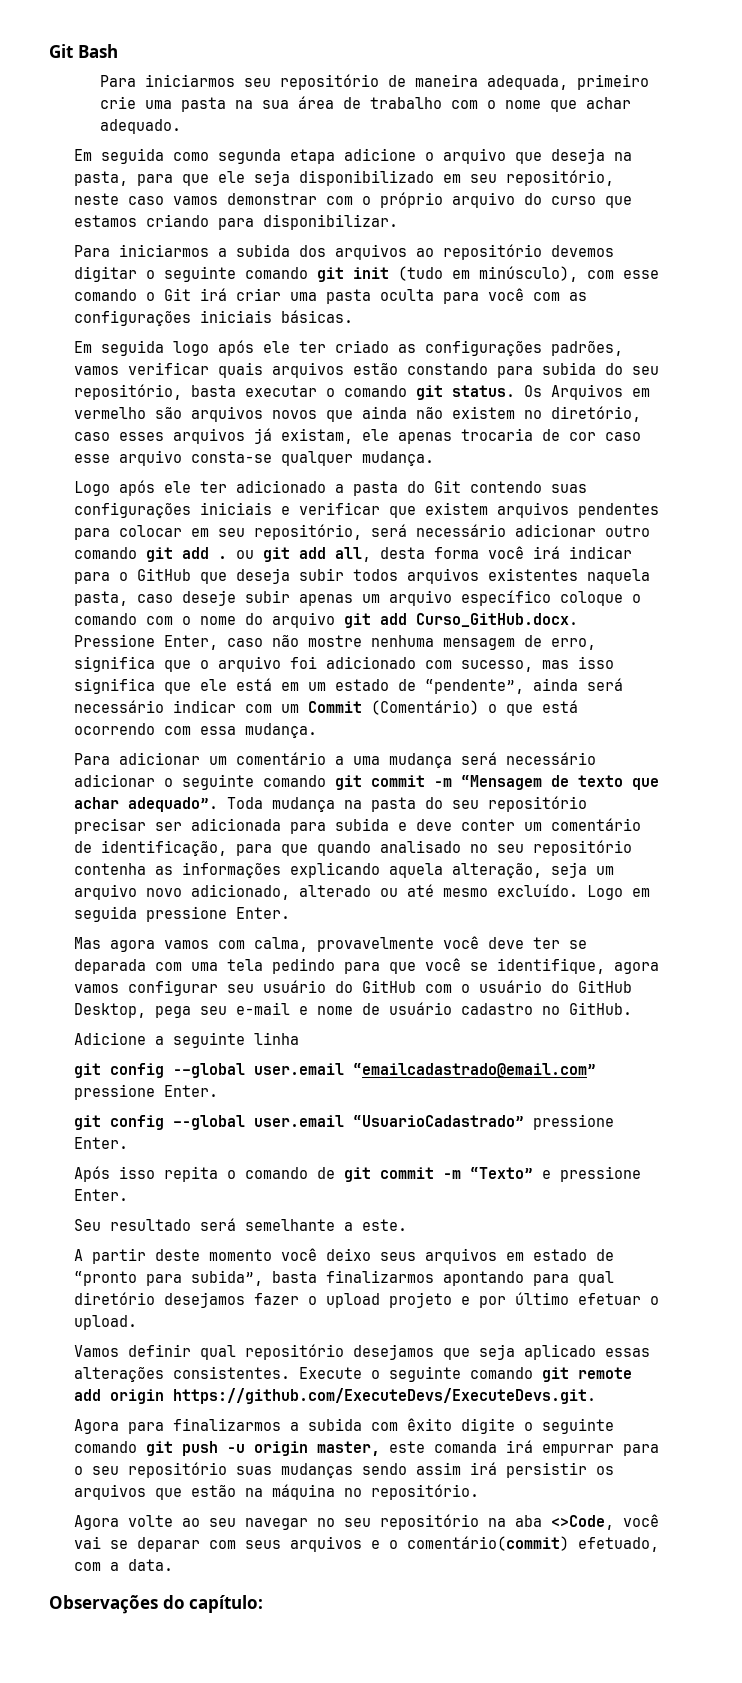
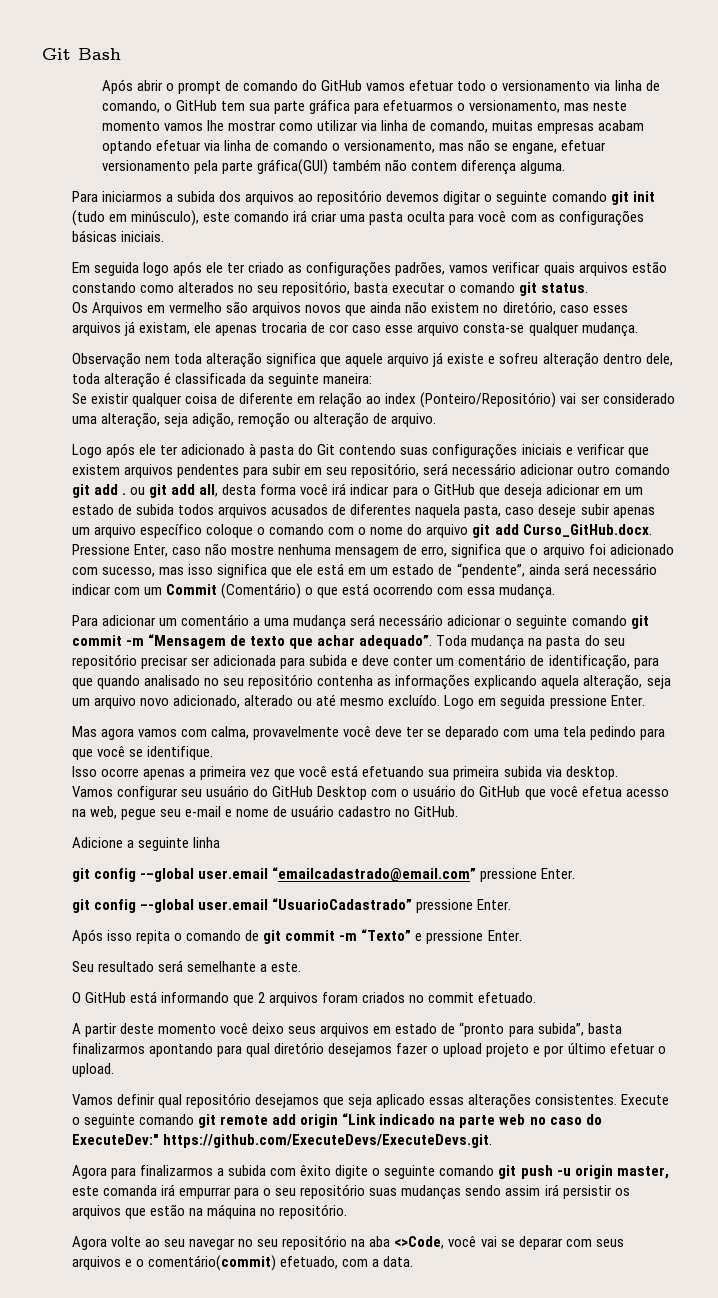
- Para iniciarmos seu repositório de maneira adequada, primeiro crie uma pasta na sua área de trabalho com o nome que achar adequado.
- Em seguida como segunda etapa adicione o arquivo que deseja na pasta, para que ele seja disponibilizado em seu repositório, neste caso vamos demonstrar com o próprio arquivo do curso que estamos criando para disponibilizar.
+ Após abrir o prompt de comando do GitHub vamos efetuar todo o versionamento via linha de comando, o GitHub tem sua parte gráfica para efetuarmos o versionamento, mas neste momento vamos lhe mostrar como utilizar via linha de comando, muitas empresas acabam optando efetuar via linha de comando o versionamento, mas não se engane, efetuar versionamento pela parte gráfica(GUI) também não contem diferença alguma.
- Para iniciarmos a subida dos arquivos ao repositório devemos digitar o seguinte comando git init (tudo em minúsculo), com esse comando o Git irá criar uma pasta oculta para você com as configurações iniciais básicas.
+ Para iniciarmos a subida dos arquivos ao repositório devemos digitar o seguinte comando git init (tudo em minúsculo), este comando irá criar uma pasta oculta para você com as configurações básicas iniciais.
- Em seguida logo após ele ter criado as configurações padrões, vamos verificar quais arquivos estão constando para subida do seu repositório, basta executar o comando git status. Os Arquivos em vermelho são arquivos novos que ainda não existem no diretório, caso esses arquivos já existam, ele apenas trocaria de cor caso esse arquivo consta-se qualquer mudança.
+ Em seguida logo após ele ter criado as configurações padrões, vamos verificar quais arquivos estão constando como alterados no seu repositório, basta executar o comando git status.
+ Os Arquivos em vermelho são arquivos novos que ainda não existem no diretório, caso esses arquivos já existam, ele apenas trocaria de cor caso esse arquivo consta-se qualquer mudança.
+ Observação nem toda alteração significa que aquele arquivo já existe e sofreu alteração dentro dele, toda alteração é classificada da seguinte maneira:
+ Se existir qualquer coisa de diferente em relação ao index (Ponteiro/Repositório) vai ser considerado uma alteração, seja adição, remoção ou alteração de arquivo.
- Logo após ele ter adicionado a pasta do Git contendo suas configurações iniciais e verificar que existem arquivos pendentes para colocar em seu repositório, será necessário adicionar outro comando git add . ou git add all, desta forma você irá indicar para o GitHub que deseja subir todos arquivos existentes naquela pasta, caso deseje subir apenas um arquivo específico coloque o comando com o nome do arquivo git add Curso_GitHub.docx. Pressione Enter, caso não mostre nenhuma mensagem de erro, significa que o arquivo foi adicionado com sucesso, mas isso significa que ele está em um estado de “pendente”, ainda será necessário indicar com um Commit (Comentário) o que está ocorrendo com essa mudança.
+ Logo após ele ter adicionado à pasta do Git contendo suas configurações iniciais e verificar que existem arquivos pendentes para subir em seu repositório, será necessário adicionar outro comando git add . ou git add all, desta forma você irá indicar para o GitHub que deseja adicionar em um estado de subida todos arquivos acusados de diferentes naquela pasta, caso deseje subir apenas um arquivo específico coloque o comando com o nome do arquivo git add Curso_GitHub.docx. Pressione Enter, caso não mostre nenhuma mensagem de erro, significa que o arquivo foi adicionado com sucesso, mas isso significa que ele está em um estado de “pendente”, ainda será necessário indicar com um Commit (Comentário) o que está ocorrendo com essa mudança.
- Mas agora vamos com calma, provavelmente você deve ter se deparada com uma tela pedindo para que você se identifique, agora vamos configurar seu usuário do GitHub com o usuário do GitHub Desktop, pega seu e-mail e nome de usuário cadastro no GitHub.
+ Mas agora vamos com calma, provavelmente você deve ter se deparado com uma tela pedindo para que você se identifique.
+ Isso ocorre apenas a primeira vez que você está efetuando sua primeira subida via desktop.
+ Vamos configurar seu usuário do GitHub Desktop com o usuário do GitHub que você efetua acesso na web, pegue seu e-mail e nome de usuário cadastro no GitHub.
+ O GitHub está informando que 2 arquivos foram criados no commit efetuado.
- Execute o seguinte comando git remote add origin https://github.com/ExecuteDevs/ExecuteDevs.git.
+ Execute o seguinte comando git remote add origin “Link indicado na parte web no caso do ExecuteDev:" https://github.com/ExecuteDevs/ExecuteDevs.git.
- Observações do capítulo:

